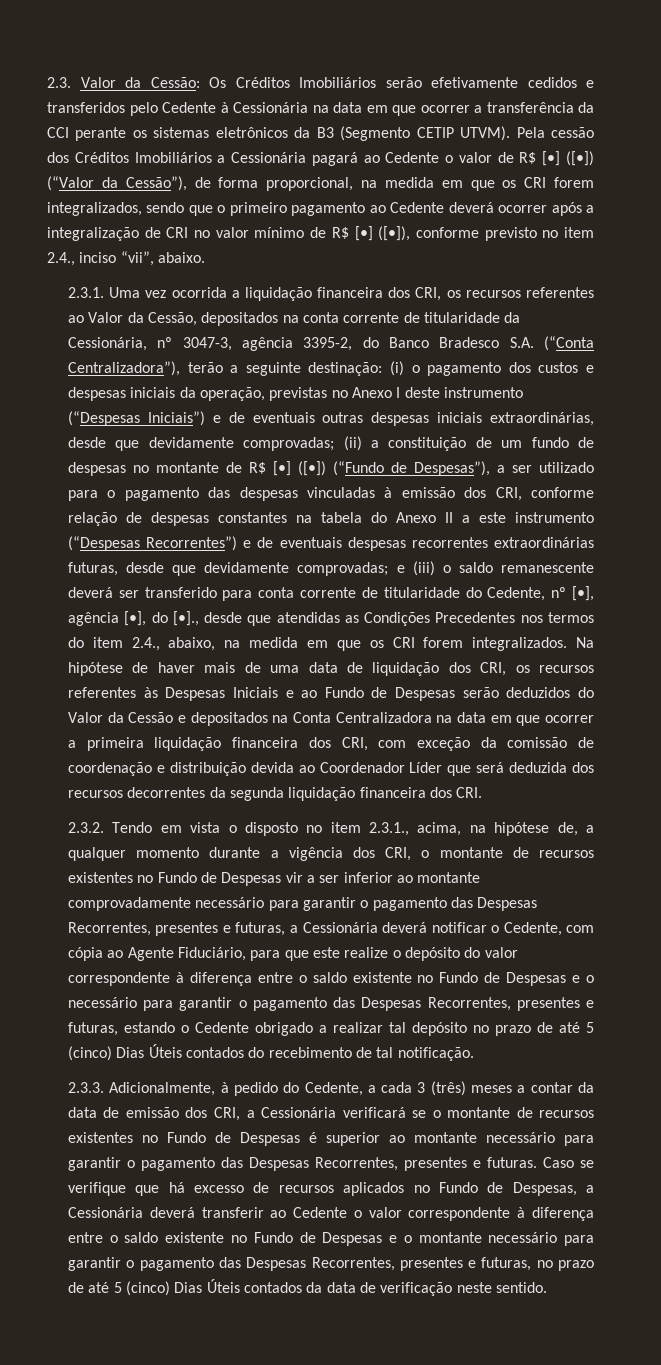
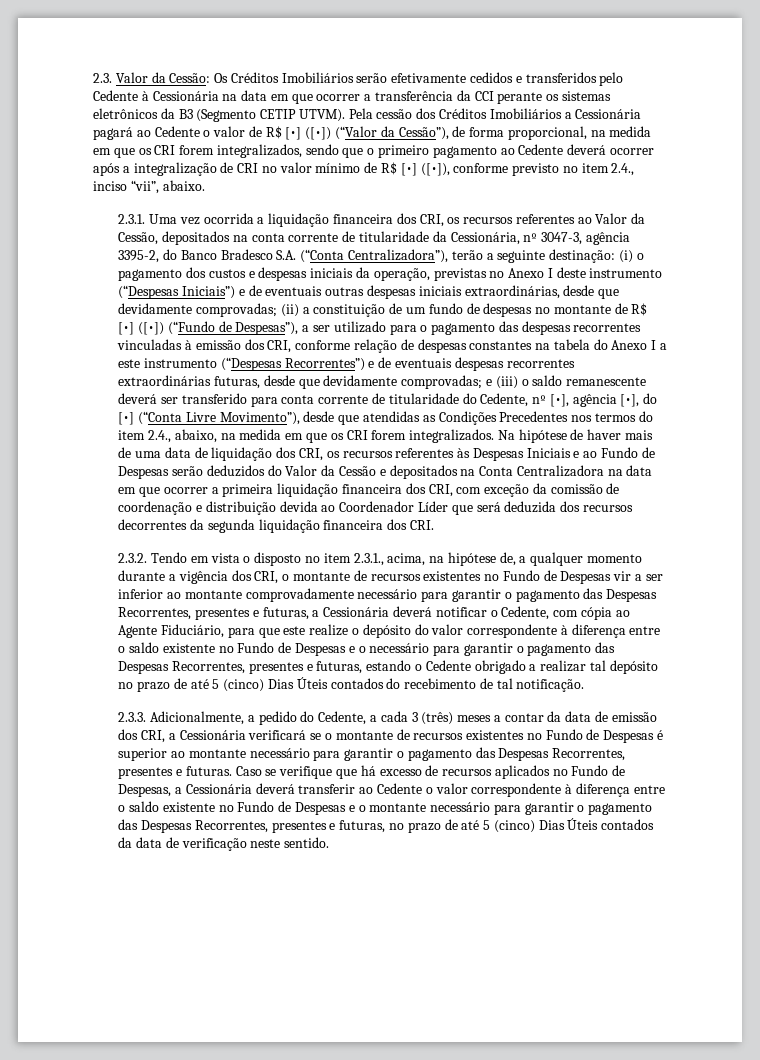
- (ii) a constituição de um fundo de despesas no montante de R$ [•] ([•]) (“Fundo de Despesas”), a ser utilizado para o pagamento das despesas vinculadas à emissão dos CRI, conforme relação de despesas constantes na tabela do Anexo II a este instrumento (“Despesas Recorrentes”) e de eventuais despesas recorrentes extraordinárias futuras, desde que devidamente comprovadas;
+ (ii) a constituição de um fundo de despesas no montante de R$ [•] ([•]) (“Fundo de Despesas”), a ser utilizado para o pagamento das despesas recorrentes vinculadas à emissão dos CRI, conforme relação de despesas constantes na tabela do Anexo I a este instrumento (“Despesas Recorrentes”) e de eventuais despesas recorrentes extraordinárias futuras, desde que devidamente comprovadas;
- e (iii) o saldo remanescente deverá ser transferido para conta corrente de titularidade do Cedente, nº [•], agência [•], do [•]., desde que atendidas as Condições Precedentes nos termos do item 2.4., abaixo, na medida em que os CRI forem integralizados.
+ e (iii) o saldo remanescente deverá ser transferido para conta corrente de titularidade do Cedente, nº [•], agência [•], do [•] (“Conta Livre Movimento”), desde que atendidas as Condições Precedentes nos termos do item 2.4., abaixo, na medida em que os CRI forem integralizados.
- 2.3.3. Adicionalmente, à pedido do Cedente, a cada 3 (três) meses a contar da data de emissão dos CRI, a Cessionária verificará se o montante de recursos existentes no Fundo de Despesas é superior ao montante necessário para garantir o pagamento das Despesas Recorrentes, presentes e futuras.
+ 2.3.3. Adicionalmente, a pedido do Cedente, a cada 3 (três) meses a contar da data de emissão dos CRI, a Cessionária verificará se o montante de recursos existentes no Fundo de Despesas é superior ao montante necessário para garantir o pagamento das Despesas Recorrentes, presentes e futuras.

